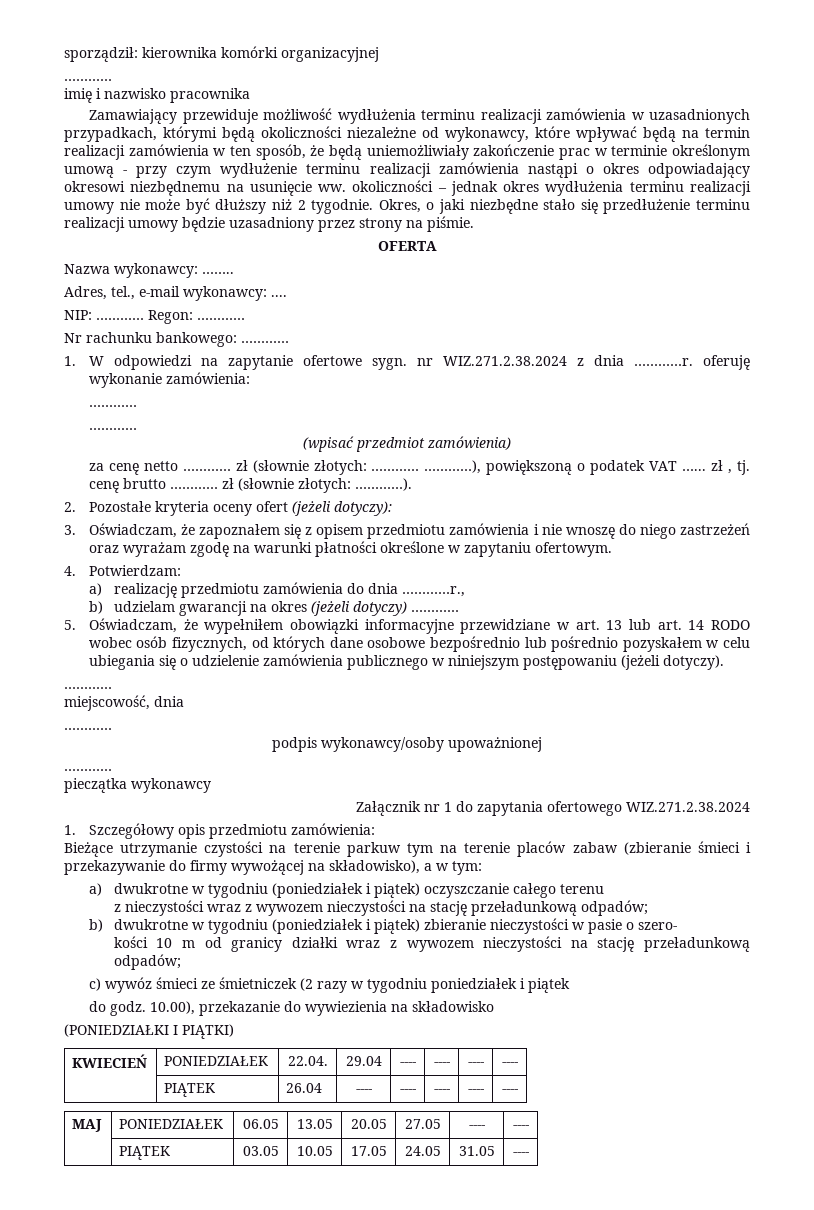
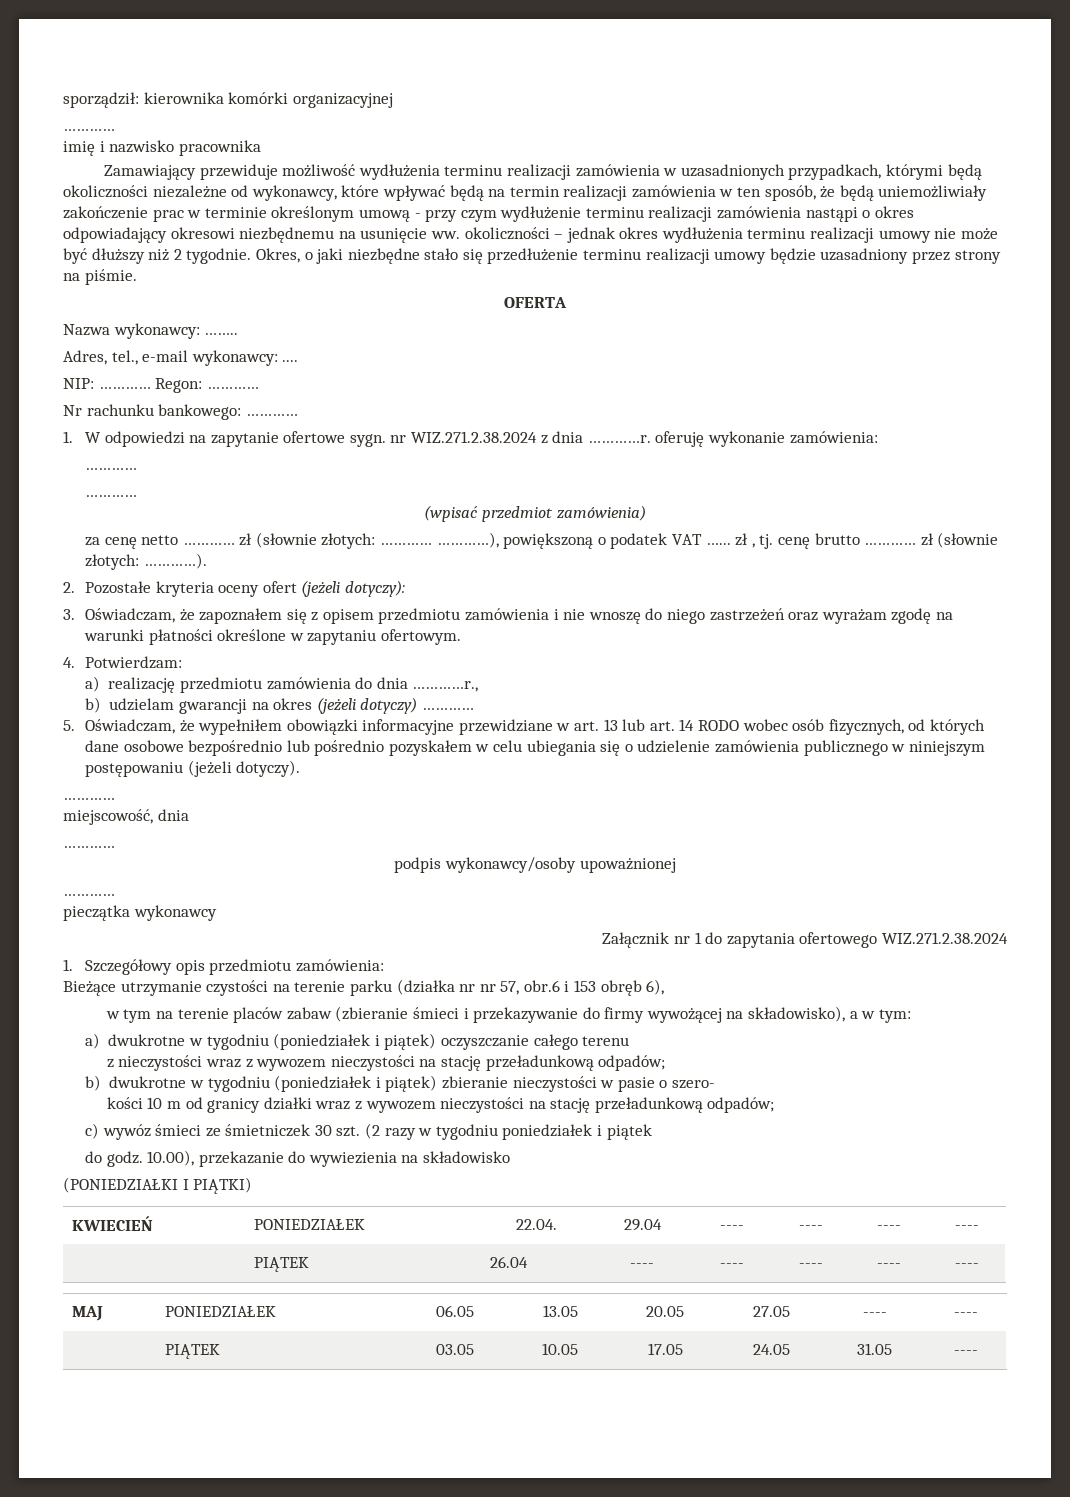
- Bieżące utrzymanie czystości na terenie parkuw tym na terenie placów zabaw (zbieranie śmieci i przekazywanie do firmy wywożącej na składowisko), a w tym:
+ Bieżące utrzymanie czystości na terenie parku (działka nr nr 57, obr.6 i 153 obręb 6),
+ w tym na terenie placów zabaw (zbieranie śmieci i przekazywanie do firmy wywożącej na składowisko), a w tym:
- c) wywóz śmieci ze śmietniczek (2 razy w tygodniu poniedziałek i piątek
+ c) wywóz śmieci ze śmietniczek 30 szt. (2 razy w tygodniu poniedziałek i piątek

